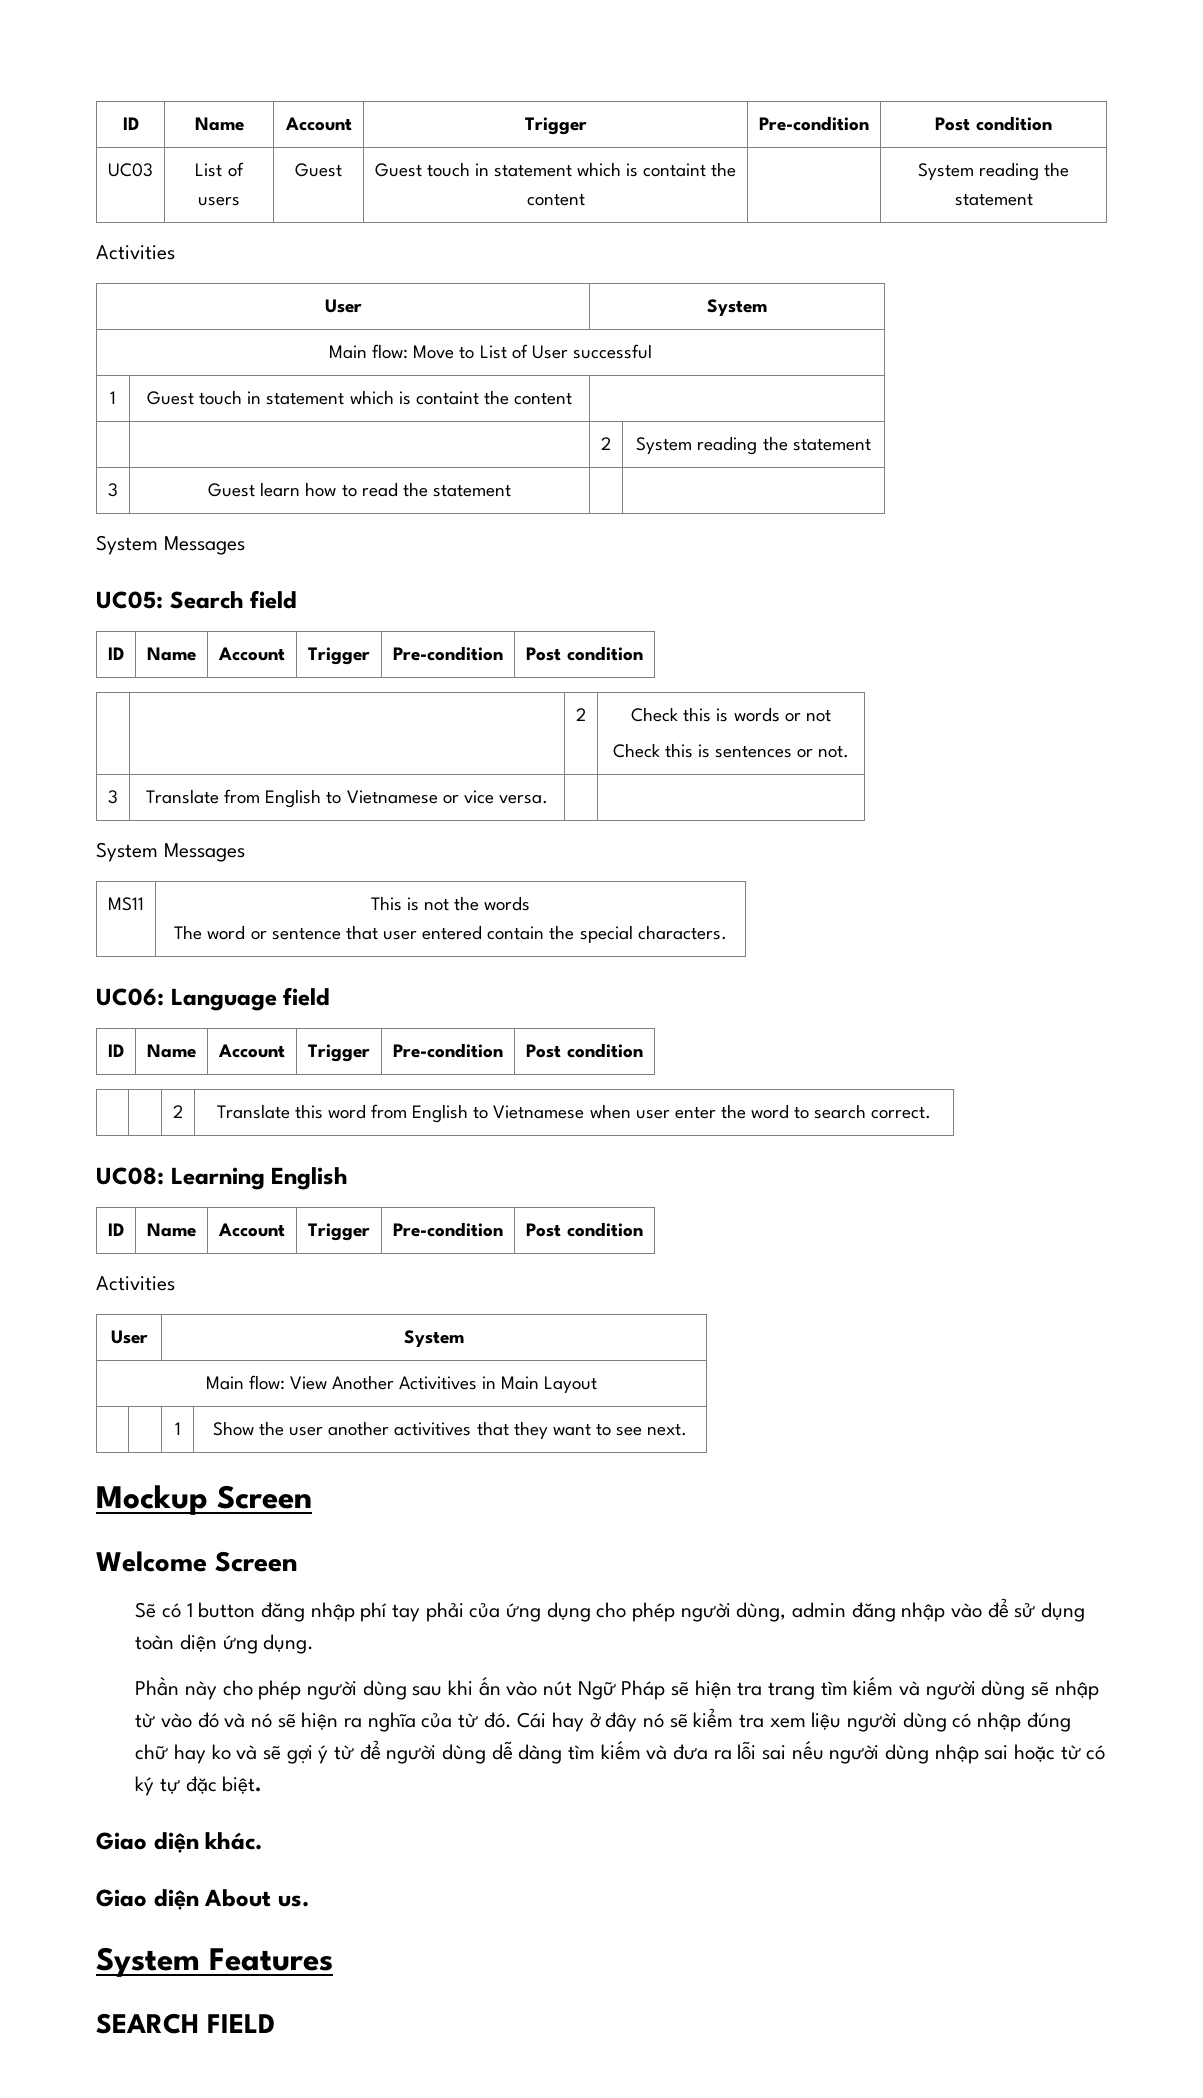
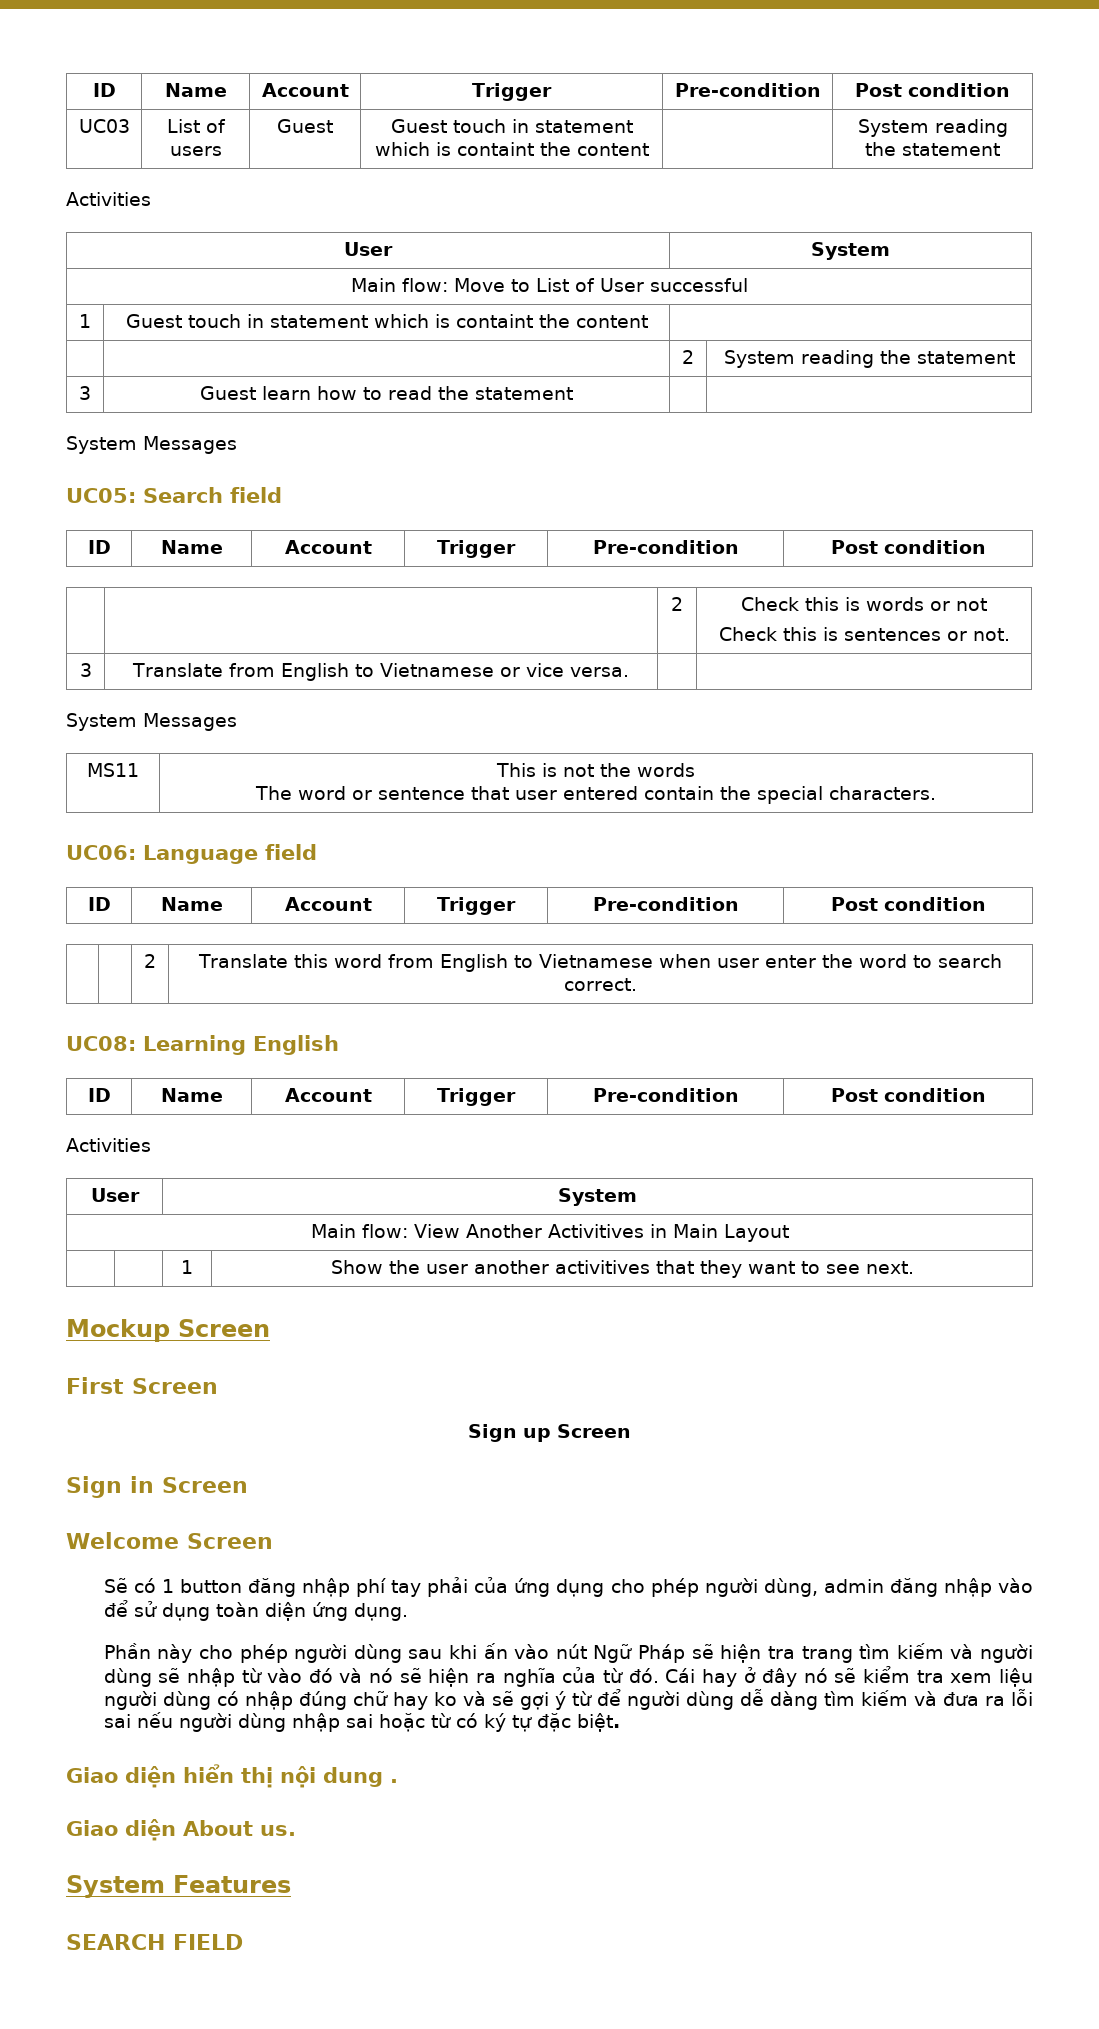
+ First Screen
+ Sign up Screen
+ Sign in Screen
- Giao diện khác.
+ Giao diện hiển thị nội dung .

